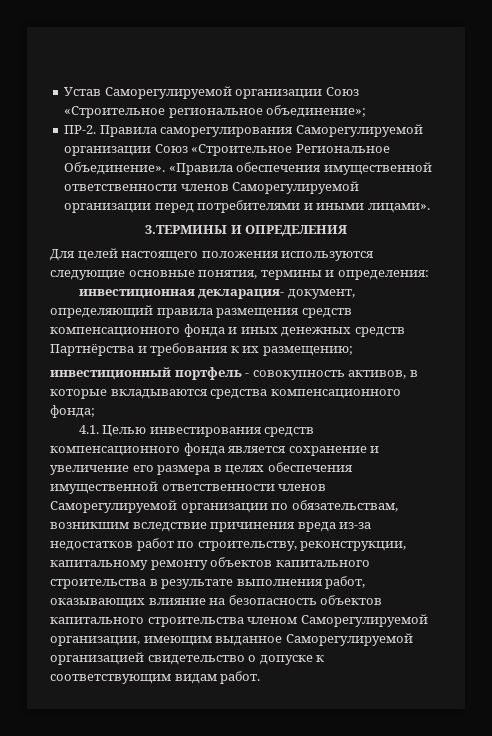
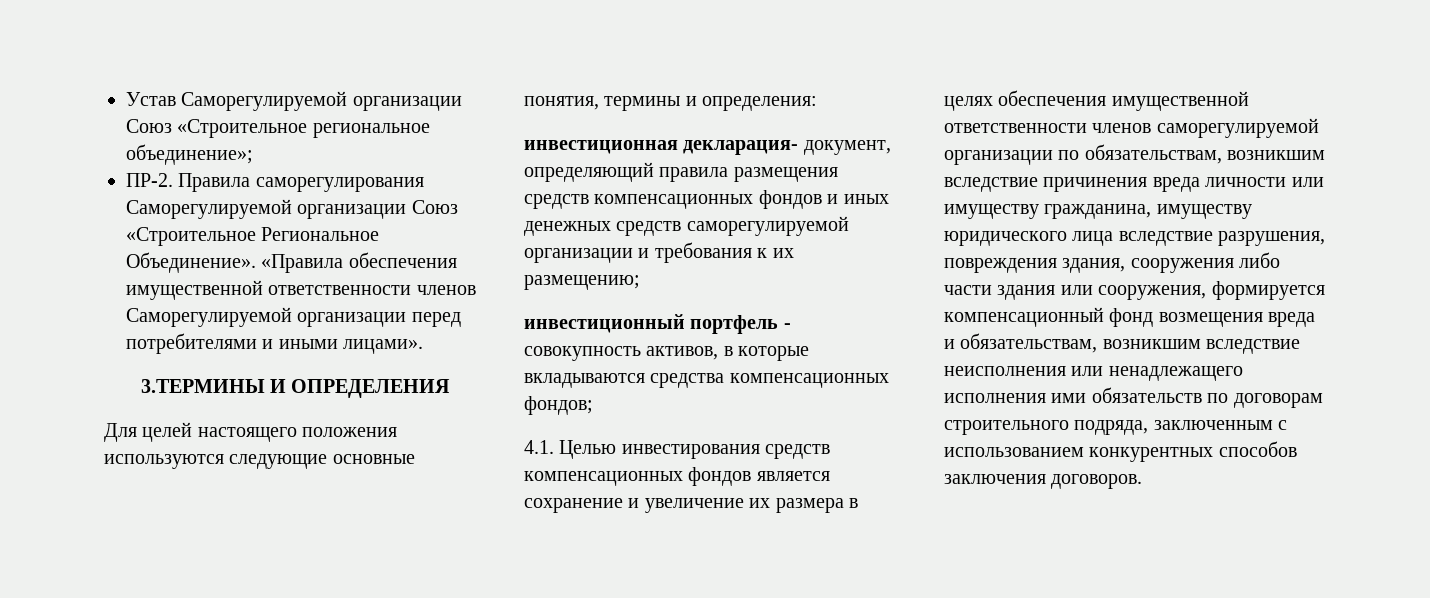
- инвестиционная декларация- документ, определяющий правила размещения средств компенсационного фонда и иных денежных средств Партнёрства и требования к их размещению;
+ инвестиционная декларация- документ, определяющий правила размещения средств компенсационных фондов и иных денежных средств саморегулируемой организации и требования к их размещению;
- инвестиционный портфель - совокупность активов, в которые вкладываются средства компенсационного фонда;
+ инвестиционный портфель - совокупность активов, в которые вкладываются средства компенсационных фондов;
- 4.1. Целью инвестирования средств компенсационного фонда является сохранение и увеличение его размера в целях обеспечения имущественной ответственности членов Саморегулируемой организации по обязательствам, возникшим вследствие причинения вреда из-за недостатков работ по строительству, реконструкции, капитальному ремонту объектов капитального строительства в результате выполнения работ, оказывающих влияние на безопасность объектов капитального строительства членом Саморегулируемой организации, имеющим выданное Саморегулируемой организацией свидетельство о допуске к соответствующим видам работ.
+ 4.1. Целью инвестирования средств компенсационных фондов является сохранение и увеличение их размера в целях обеспечения имущественной ответственности членов саморегулируемой организации по обязательствам, возникшим вследствие причинения вреда личности или имуществу гражданина, имуществу юридического лица вследствие разрушения, повреждения здания, сооружения либо части здания или сооружения, формируется компенсационный фонд возмещения вреда и обязательствам, возникшим вследствие неисполнения или ненадлежащего исполнения ими обязательств по договорам строительного подряда, заключенным с использованием конкурентных способов заключения договоров.

